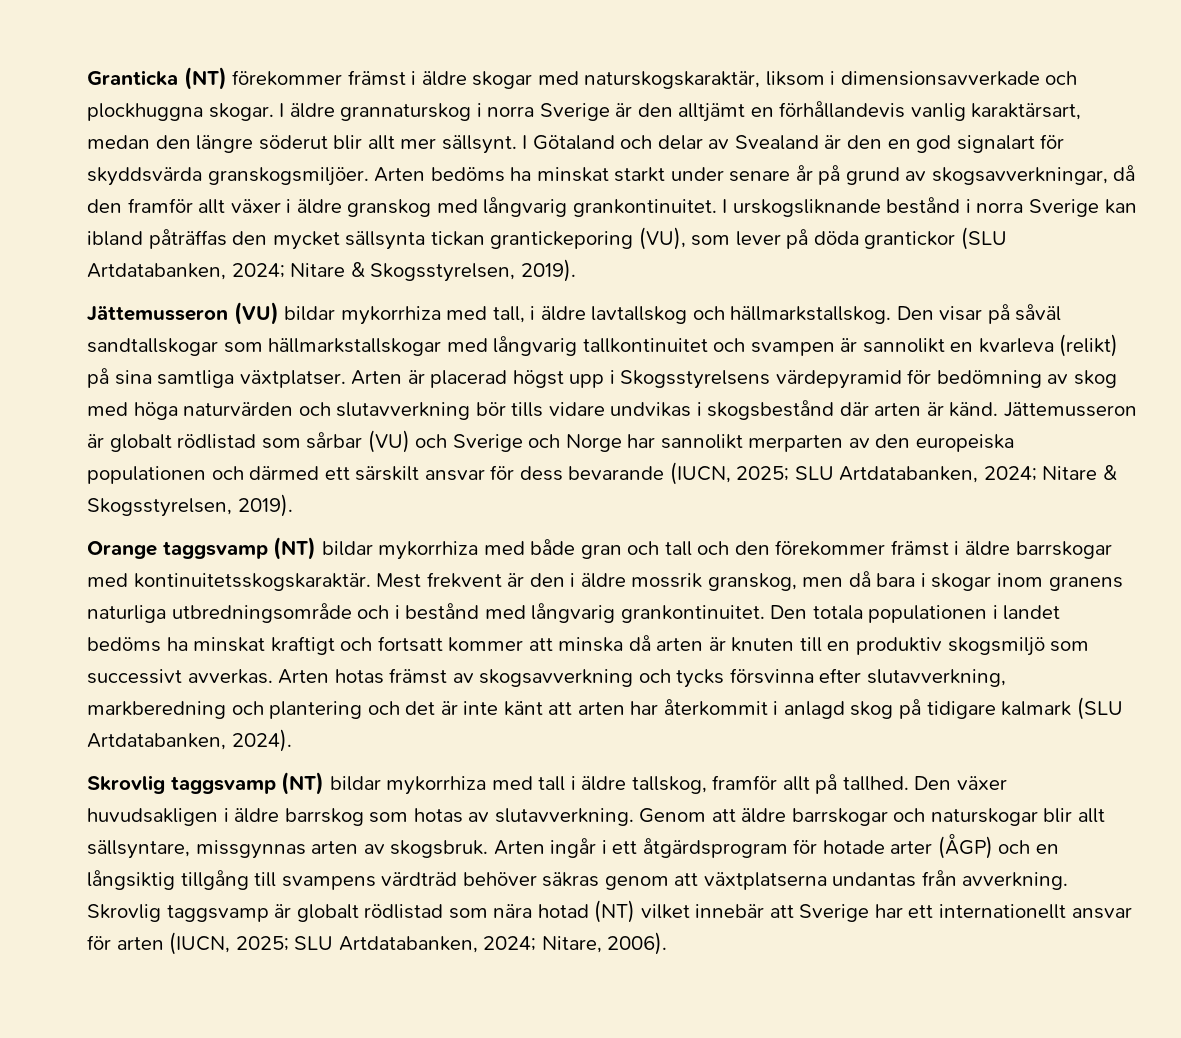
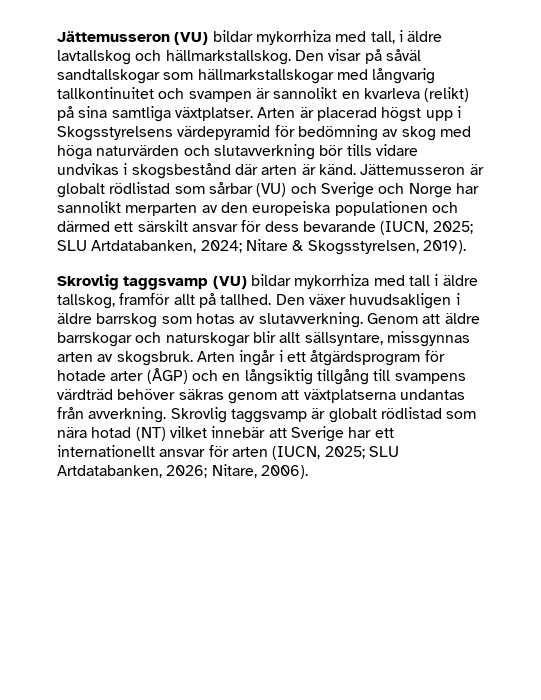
- Granticka (NT) förekommer främst i äldre skogar med naturskogskaraktär, liksom i dimensionsavverkade och plockhuggna skogar. I äldre grannaturskog i norra Sverige är den alltjämt en förhållandevis vanlig karaktärsart, medan den längre söderut blir allt mer sällsynt. I Götaland och delar av Svealand är den en god signalart för skyddsvärda granskogsmiljöer. Arten bedöms ha minskat starkt under senare år på grund av skogsavverkningar, då den framför allt växer i äldre granskog med långvarig grankontinuitet. I urskogsliknande bestånd i norra Sverige kan ibland påträffas den mycket sällsynta tickan grantickeporing (VU), som lever på döda grantickor (SLU Artdatabanken, 2024; Nitare & Skogsstyrelsen, 2019).
- Orange taggsvamp (NT) bildar mykorrhiza med både gran och tall och den förekommer främst i äldre barrskogar med kontinuitetsskogskaraktär. Mest frekvent är den i äldre mossrik granskog, men då bara i skogar inom granens naturliga utbredningsområde och i bestånd med långvarig grankontinuitet. Den totala populationen i landet bedöms ha minskat kraftigt och fortsatt kommer att minska då arten är knuten till en produktiv skogsmiljö som successivt avverkas. Arten hotas främst av skogsavverkning och tycks försvinna efter slutavverkning, markberedning och plantering och det är inte känt att arten har återkommit i anlagd skog på tidigare kalmark (SLU Artdatabanken, 2024).
- Skrovlig taggsvamp (NT) bildar mykorrhiza med tall i äldre tallskog, framför allt på tallhed.
+ Skrovlig taggsvamp (VU) bildar mykorrhiza med tall i äldre tallskog, framför allt på tallhed.
- Skrovlig taggsvamp är globalt rödlistad som nära hotad (NT) vilket innebär att Sverige har ett internationellt ansvar för arten (IUCN, 2025; SLU Artdatabanken, 2024; Nitare, 2006).
+ Skrovlig taggsvamp är globalt rödlistad som nära hotad (NT) vilket innebär att Sverige har ett internationellt ansvar för arten (IUCN, 2025; SLU Artdatabanken, 2026; Nitare, 2006).

